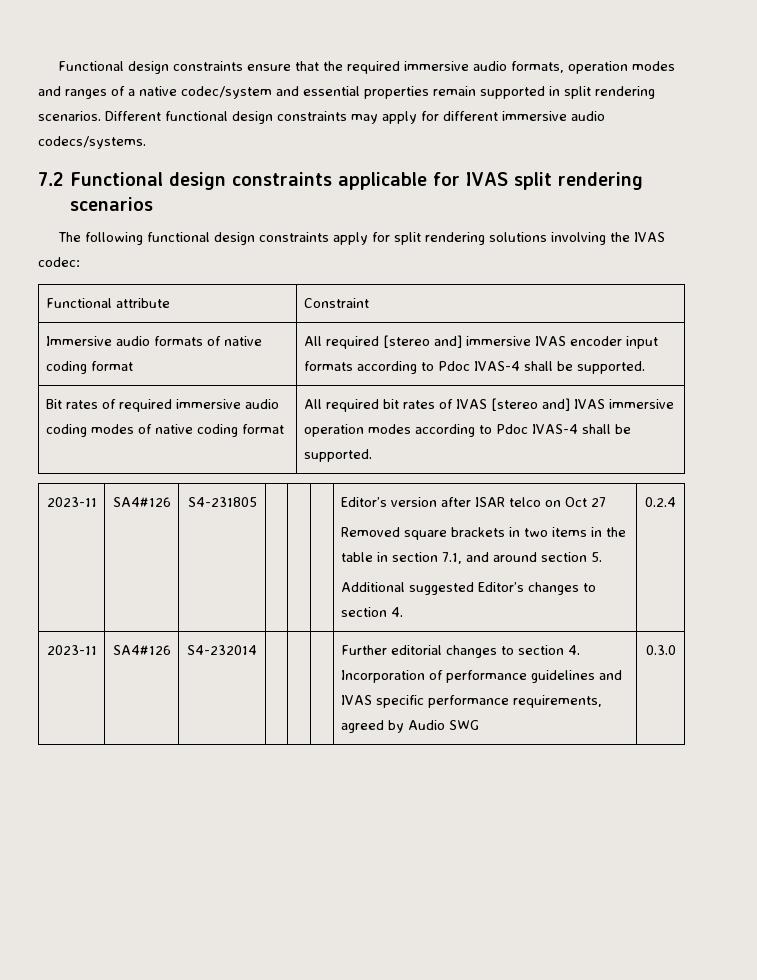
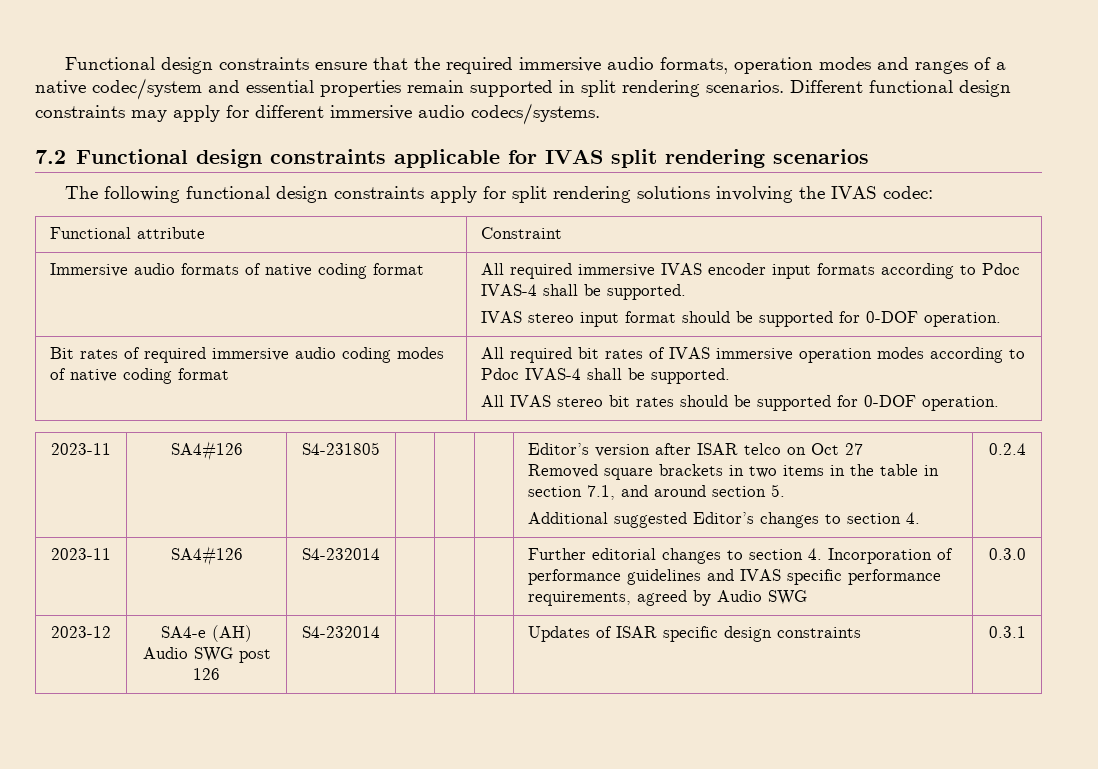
- Immersive audio formats of native coding format | All required [stereo and] immersive IVAS encoder input formats according to Pdoc IVAS-4 shall be supported.
+ Immersive audio formats of native coding format | All required immersive IVAS encoder input formats according to Pdoc IVAS-4 shall be supported.
+ IVAS stereo input format should be supported for 0-DOF operation.
- Bit rates of required immersive audio coding modes of native coding format | All required bit rates of IVAS [stereo and] IVAS immersive operation modes according to Pdoc IVAS-4 shall be supported.
+ Bit rates of required immersive audio coding modes of native coding format | All required bit rates of IVAS immersive operation modes according to Pdoc IVAS-4 shall be supported.
+ All IVAS stereo bit rates should be supported for 0-DOF operation.
+ 2023-12 | SA4-e (AH) Audio SWG post 126 | S4-232014 | | | | Updates of ISAR specific design constraints | 0.3.1

